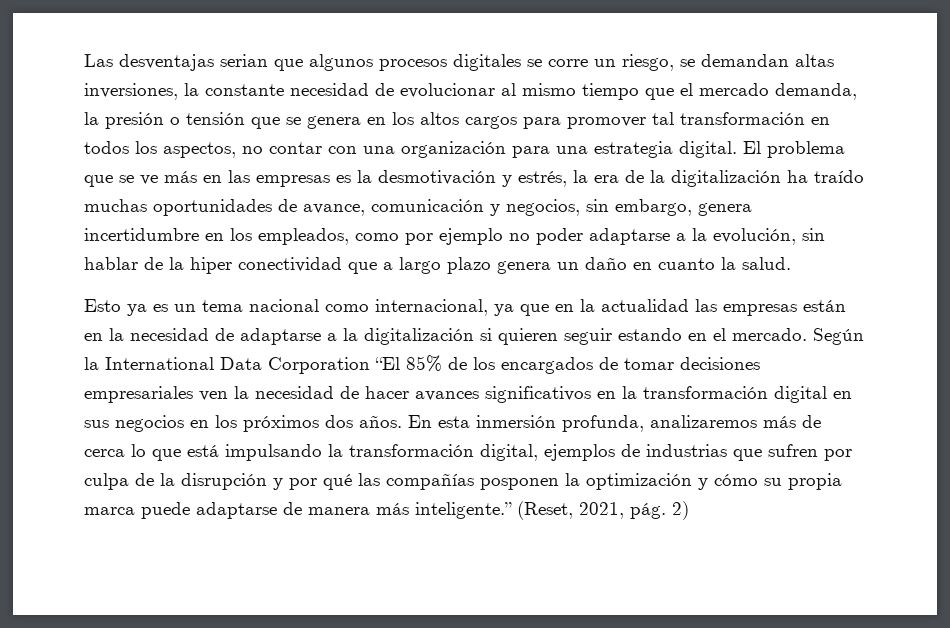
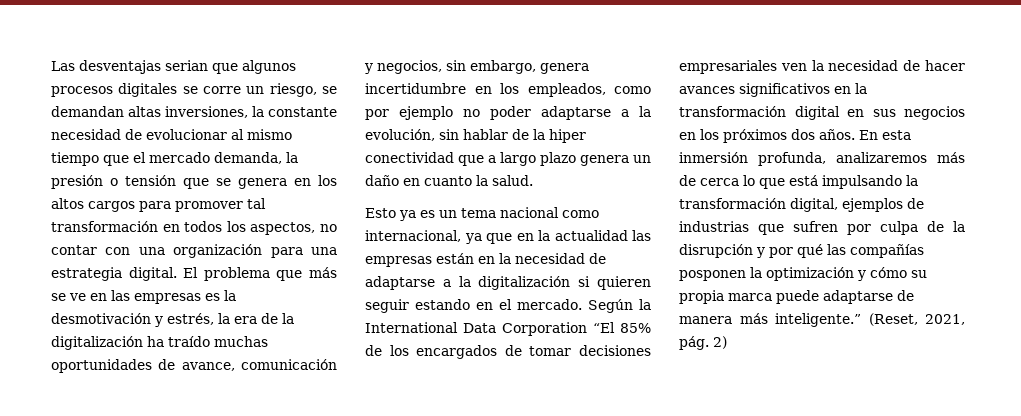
- El problema que se ve más en las empresas es la desmotivación y estrés, la era de la digitalización ha traído muchas oportunidades de avance, comunicación y negocios, sin embargo, genera incertidumbre en los empleados, como por ejemplo no poder adaptarse a la evolución, sin hablar de la hiper conectividad que a largo plazo genera un daño en cuanto la salud.
+ El problema que más se ve en las empresas es la desmotivación y estrés, la era de la digitalización ha traído muchas oportunidades de avance, comunicación y negocios, sin embargo, genera incertidumbre en los empleados, como por ejemplo no poder adaptarse a la evolución, sin hablar de la hiper conectividad que a largo plazo genera un daño en cuanto la salud.

